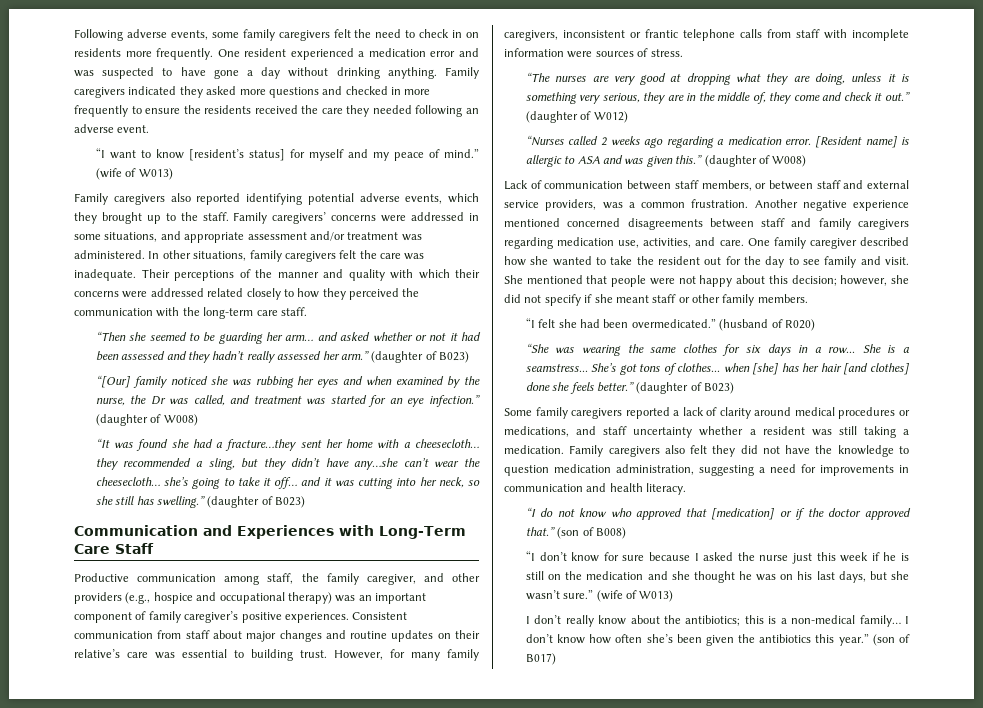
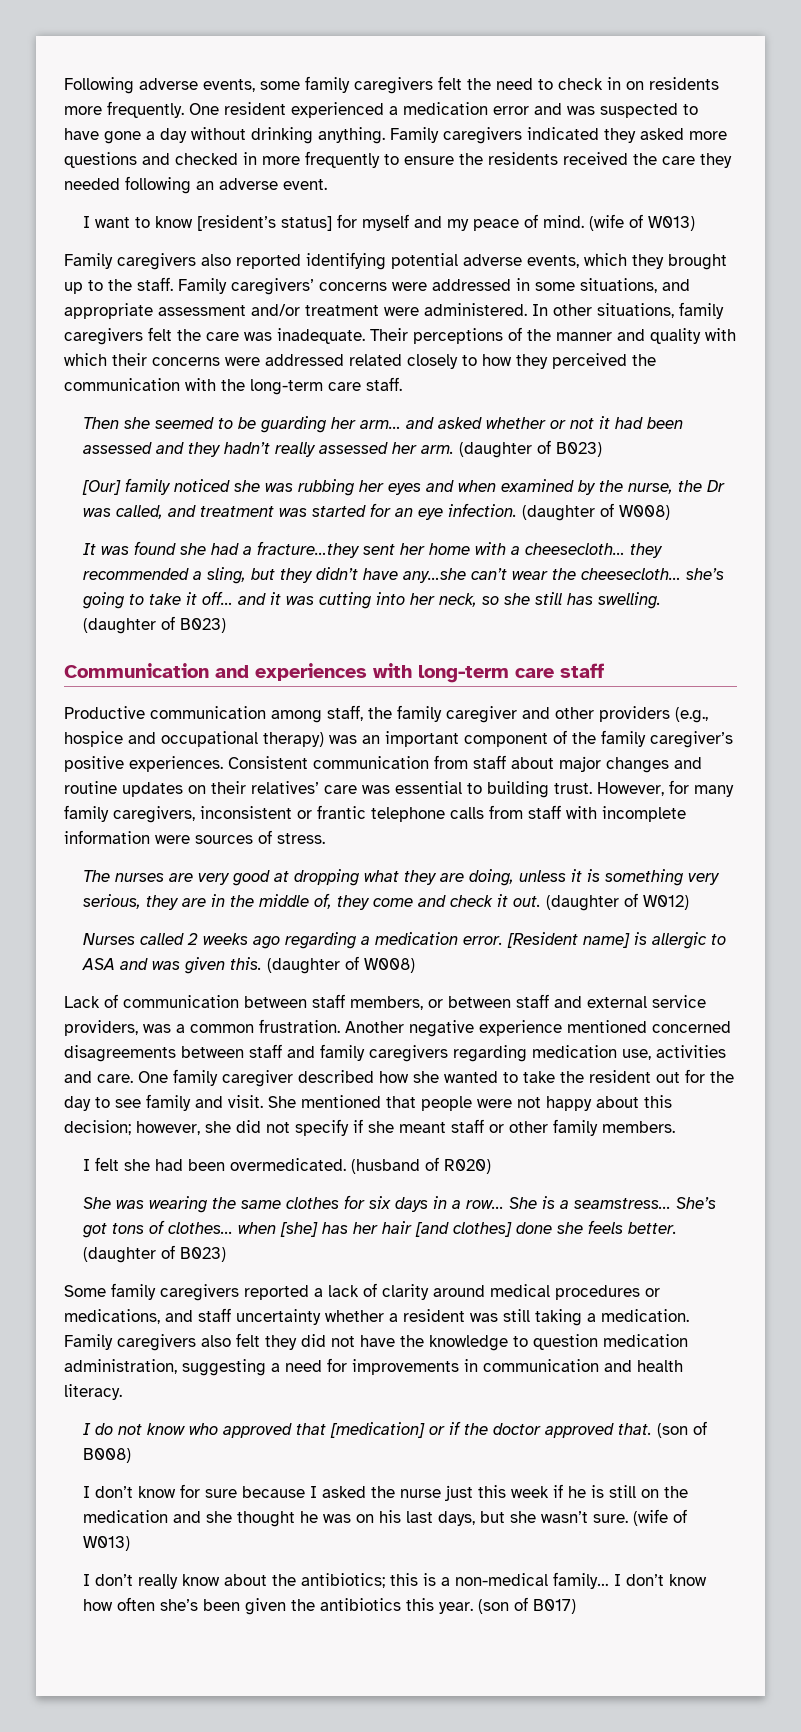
- “I want to know [resident’s status] for myself and my peace of mind.”
+ I want to know [resident’s status] for myself and my peace of mind.
- Family caregivers’ concerns were addressed in some situations, and appropriate assessment and/or treatment was administered.
+ Family caregivers’ concerns were addressed in some situations, and appropriate assessment and/or treatment were administered.
- “Then she seemed to be guarding her arm… and asked whether or not it had been assessed and they hadn’t really assessed her arm.” (daughter of B023)
- “[Our] family noticed she was rubbing her eyes and when examined by the nurse, the Dr was called, and treatment was started for an eye infection.” (daughter of W008)
- “It was found she had a fracture…they sent her home with a cheesecloth… they recommended a sling, but they didn’t have any…she can’t wear the cheesecloth… she’s going to take it off… and it was cutting into her neck, so she still has swelling.”
+ Then she seemed to be guarding her arm… and asked whether or not it had been assessed and they hadn’t really assessed her arm. (daughter of B023)
+ [Our] family noticed she was rubbing her eyes and when examined by the nurse, the Dr was called, and treatment was started for an eye infection. (daughter of W008)
+ It was found she had a fracture…they sent her home with a cheesecloth… they recommended a sling, but they didn’t have any…she can’t wear the cheesecloth… she’s going to take it off… and it was cutting into her neck, so she still has swelling.
- Communication and Experiences with Long-Term Care Staff
+ Communication and experiences with long-term care staff
- Productive communication among staff, the family caregiver, and other providers (e.g., hospice and occupational therapy) was an important component of family caregiver’s positive experiences.
+ Productive communication among staff, the family caregiver and other providers (e.g., hospice and occupational therapy) was an important component of the family caregiver’s positive experiences.
- Consistent communication from staff about major changes and routine updates on their relative’s care was essential to building trust.
+ Consistent communication from staff about major changes and routine updates on their relatives’ care was essential to building trust.
- “The nurses are very good at dropping what they are doing, unless it is something very serious, they are in the middle of, they come and check it out.”
+ The nurses are very good at dropping what they are doing, unless it is something very serious, they are in the middle of, they come and check it out.
- “Nurses called 2 weeks ago regarding a medication error.
+ Nurses called 2 weeks ago regarding a medication error.
- [Resident name] is allergic to ASA and was given this.”
+ [Resident name] is allergic to ASA and was given this.
- Another negative experience mentioned concerned disagreements between staff and family caregivers regarding medication use, activities, and care.
+ Another negative experience mentioned concerned disagreements between staff and family caregivers regarding medication use, activities and care.
- “I felt she had been overmedicated.”
+ I felt she had been overmedicated.
- “She was wearing the same clothes for six days in a row...
+ She was wearing the same clothes for six days in a row...
- She’s got tons of clothes... when [she] has her hair [and clothes] done she feels better.”
+ She’s got tons of clothes... when [she] has her hair [and clothes] done she feels better.
- “I do not know who approved that [medication] or if the doctor approved that.”
+ I do not know who approved that [medication] or if the doctor approved that.
- “I don’t know for sure because I asked the nurse just this week if he is still on the medication and she thought he was on his last days, but she wasn’t sure.”
+ I don’t know for sure because I asked the nurse just this week if he is still on the medication and she thought he was on his last days, but she wasn’t sure.
- I don’t know how often she’s been given the antibiotics this year.”
+ I don’t know how often she’s been given the antibiotics this year.

